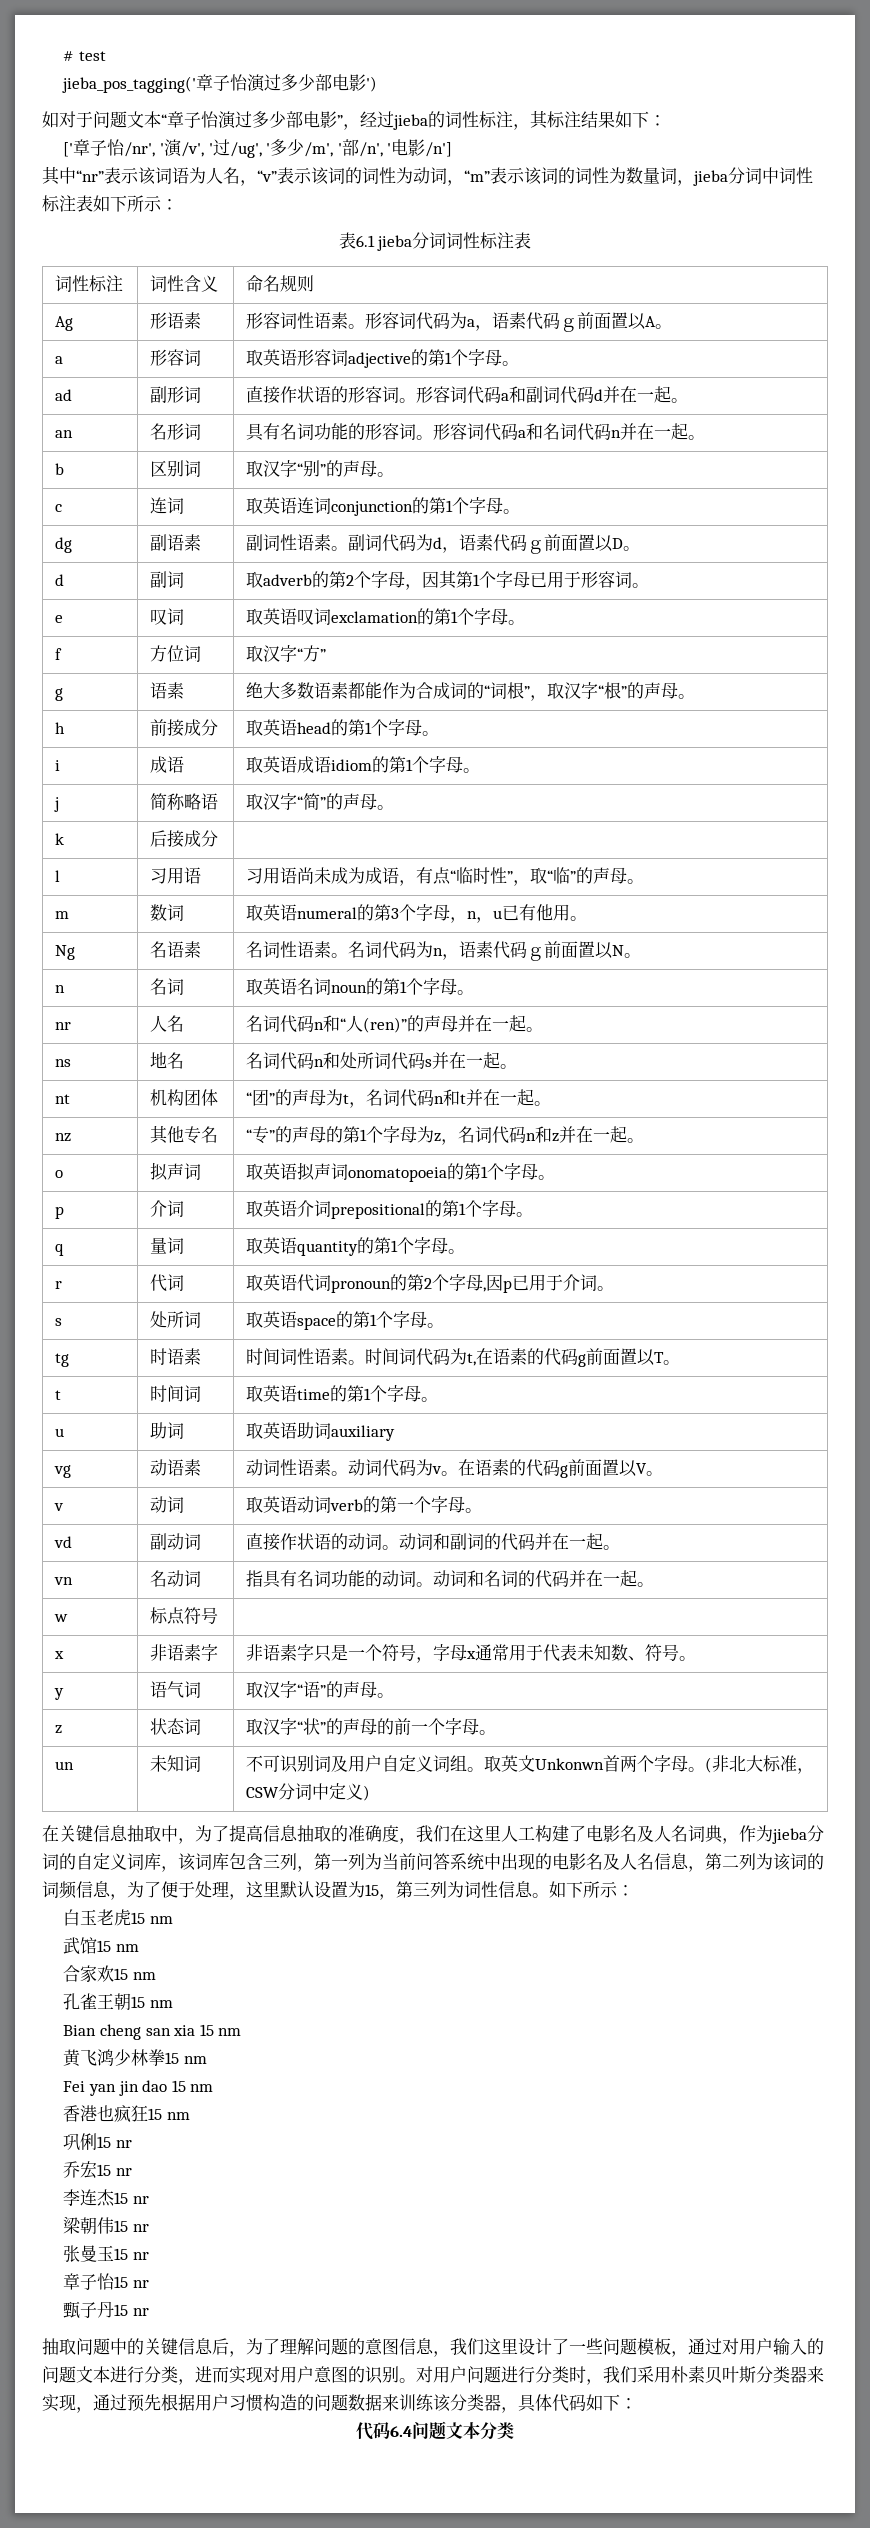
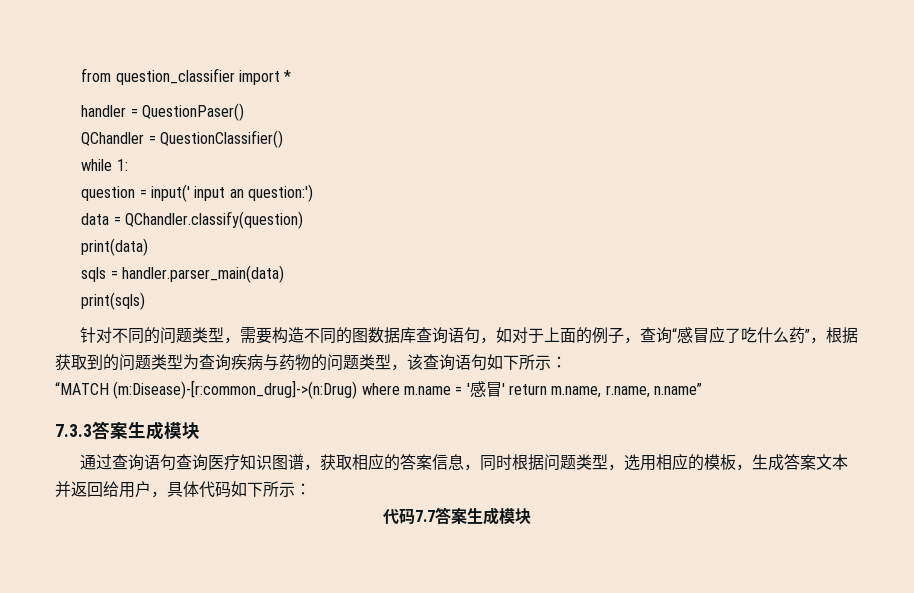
- # test
- jieba_pos_tagging('章子怡演过多少部电影')
- 如对于问题文本“章子怡演过多少部电影”，经过jieba的词性标注，其标注结果如下：
- ['章子怡/nr', '演/v', '过/ug', '多少/m', '部/n', '电影/n']
- 其中“nr”表示该词语为人名，“v”表示该词的词性为动词，“m”表示该词的词性为数量词，jieba分词中词性标注表如下所示：
- 表6.1 jieba分词词性标注表
- 词性标注 | 词性含义 | 命名规则
- Ag | 形语素 | 形容词性语素。形容词代码为a，语素代码ｇ前面置以A。
- a | 形容词 | 取英语形容词adjective的第1个字母。
- ad | 副形词 | 直接作状语的形容词。形容词代码a和副词代码d并在一起。
- an | 名形词 | 具有名词功能的形容词。形容词代码a和名词代码n并在一起。
- b | 区别词 | 取汉字“别”的声母。
- c | 连词 | 取英语连词conjunction的第1个字母。
- dg | 副语素 | 副词性语素。副词代码为d，语素代码ｇ前面置以D。
- d | 副词 | 取adverb的第2个字母，因其第1个字母已用于形容词。
- e | 叹词 | 取英语叹词exclamation的第1个字母。
- f | 方位词 | 取汉字“方”
- g | 语素 | 绝大多数语素都能作为合成词的“词根”，取汉字“根”的声母。
- h | 前接成分 | 取英语head的第1个字母。
- i | 成语 | 取英语成语idiom的第1个字母。
- j | 简称略语 | 取汉字“简”的声母。
- k | 后接成分 |
- l | 习用语 | 习用语尚未成为成语，有点“临时性”，取“临”的声母。
- m | 数词 | 取英语numeral的第3个字母，n，u已有他用。
- Ng | 名语素 | 名词性语素。名词代码为n，语素代码ｇ前面置以N。
- n | 名词 | 取英语名词noun的第1个字母。
- nr | 人名 | 名词代码n和“人(ren)”的声母并在一起。
- ns | 地名 | 名词代码n和处所词代码s并在一起。
- nt | 机构团体 | “团”的声母为t，名词代码n和t并在一起。
- nz | 其他专名 | “专”的声母的第1个字母为z，名词代码n和z并在一起。
- o | 拟声词 | 取英语拟声词onomatopoeia的第1个字母。
- p | 介词 | 取英语介词prepositional的第1个字母。
- q | 量词 | 取英语quantity的第1个字母。
- r | 代词 | 取英语代词pronoun的第2个字母,因p已用于介词。
- s | 处所词 | 取英语space的第1个字母。
- tg | 时语素 | 时间词性语素。时间词代码为t,在语素的代码g前面置以T。
- t | 时间词 | 取英语time的第1个字母。
- u | 助词 | 取英语助词auxiliary
- vg | 动语素 | 动词性语素。动词代码为v。在语素的代码g前面置以V。
- v | 动词 | 取英语动词verb的第一个字母。
- vd | 副动词 | 直接作状语的动词。动词和副词的代码并在一起。
- vn | 名动词 | 指具有名词功能的动词。动词和名词的代码并在一起。
- w | 标点符号 |
- x | 非语素字 | 非语素字只是一个符号，字母x通常用于代表未知数、符号。
- y | 语气词 | 取汉字“语”的声母。
- z | 状态词 | 取汉字“状”的声母的前一个字母。
- un | 未知词 | 不可识别词及用户自定义词组。取英文Unkonwn首两个字母。(非北大标准，CSW分词中定义)
- 在关键信息抽取中，为了提高信息抽取的准确度，我们在这里人工构建了电影名及人名词典，作为jieba分词的自定义词库，该词库包含三列，第一列为当前问答系统中出现的电影名及人名信息，第二列为该词的词频信息，为了便于处理，这里默认设置为15，第三列为词性信息。如下所示：
- 白玉老虎15 nm
- 武馆15 nm
- 合家欢15 nm
- 孔雀王朝15 nm
- Bian cheng san xia 15 nm
- 黄飞鸿少林拳15 nm
- Fei yan jin dao 15 nm
- 香港也疯狂15 nm
- 巩俐15 nr
- 乔宏15 nr
- 李连杰15 nr
- 梁朝伟15 nr
- 张曼玉15 nr
- 章子怡15 nr
- 甄子丹15 nr
- 抽取问题中的关键信息后，为了理解问题的意图信息，我们这里设计了一些问题模板，通过对用户输入的问题文本进行分类，进而实现对用户意图的识别。对用户问题进行分类时，我们采用朴素贝叶斯分类器来实现，通过预先根据用户习惯构造的问题数据来训练该分类器，具体代码如下：
+ from question_classifier import *
+ handler = QuestionPaser()
+ QChandler = QuestionClassifier()
+ while 1:
+ question = input(' input an question:')
+ data = QChandler.classify(question)
+ print(data)
+ sqls = handler.parser_main(data)
+ print(sqls)
+ 针对不同的问题类型，需要构造不同的图数据库查询语句，如对于上面的例子，查询“感冒应了吃什么药”，根据获取到的问题类型为查询疾病与药物的问题类型，该查询语句如下所示：
+ “MATCH (m:Disease)-[r:common_drug]->(n:Drug) where m.name = '感冒' return m.name, r.name, n.name”
+ 7.3.3答案生成模块
+ 通过查询语句查询医疗知识图谱，获取相应的答案信息，同时根据问题类型，选用相应的模板，生成答案文本并返回给用户，具体代码如下所示：
- 代码6.4问题文本分类
+ 代码7.7答案生成模块

